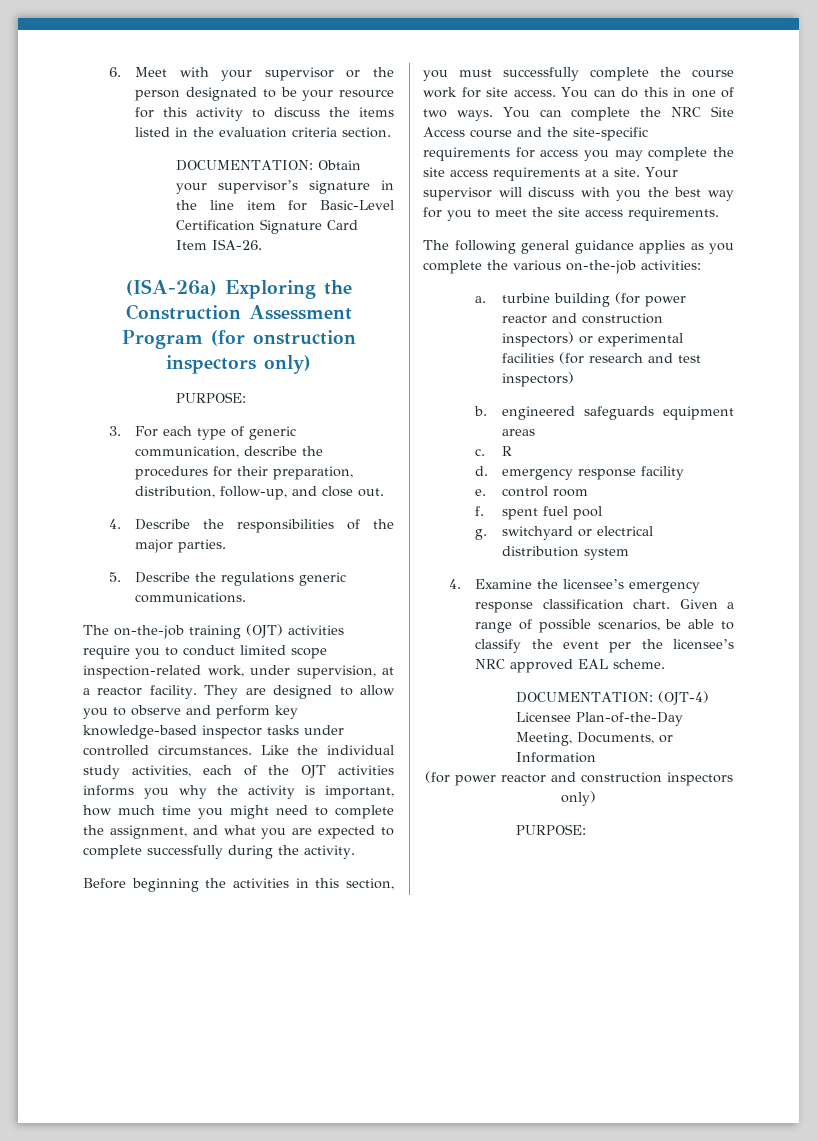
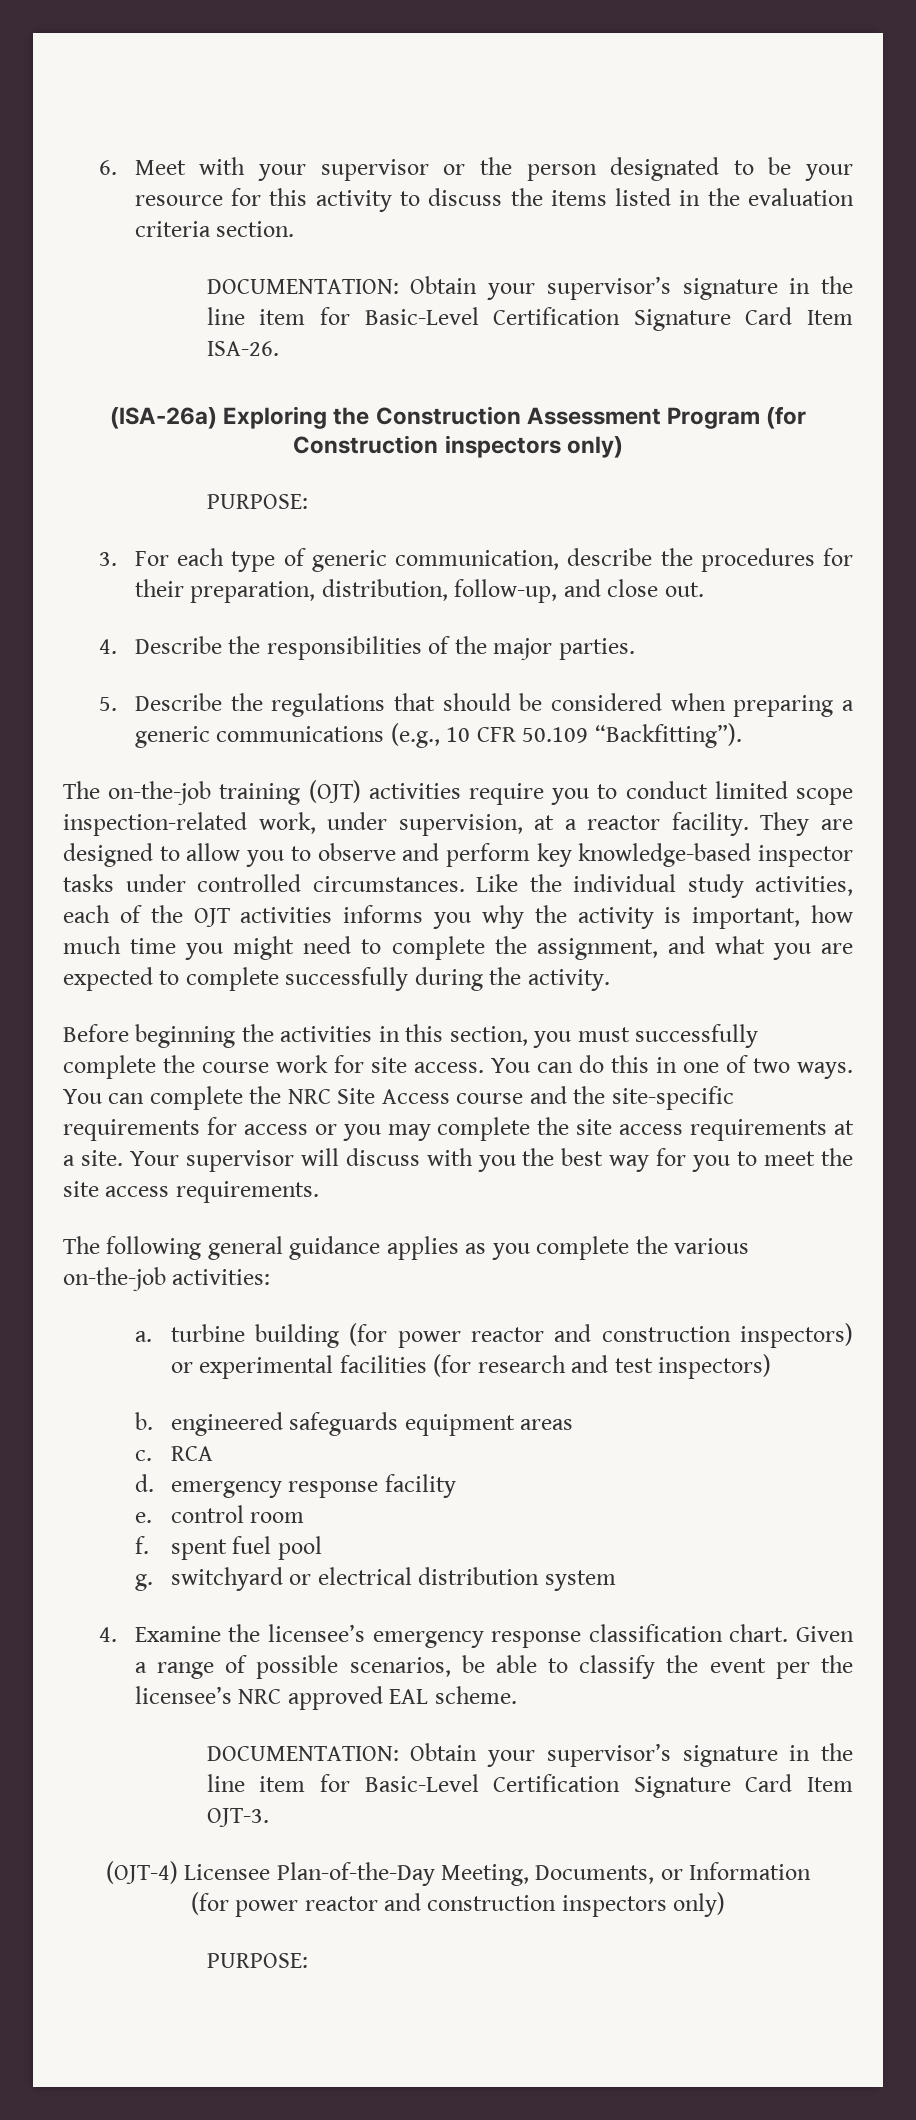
- (ISA-26a) Exploring the Construction Assessment Program (for onstruction inspectors only)
+ (ISA-26a) Exploring the Construction Assessment Program (for Construction inspectors only)
- 5. Describe the regulations generic communications.
+ 5. Describe the regulations that should be considered when preparing a generic communications (e.g., 10 CFR 50.109 “Backfitting”).
- You can complete the NRC Site Access course and the site-specific requirements for access you may complete the site access requirements at a site.
+ You can complete the NRC Site Access course and the site-specific requirements for access or you may complete the site access requirements at a site.
- R
+ RCA
- DOCUMENTATION: (OJT-4) Licensee Plan-of-the-Day Meeting, Documents, or Information
+ DOCUMENTATION: Obtain your supervisor’s signature in the line item for Basic-Level Certification Signature Card Item OJT-3.
+ (OJT-4) Licensee Plan-of-the-Day Meeting, Documents, or Information

